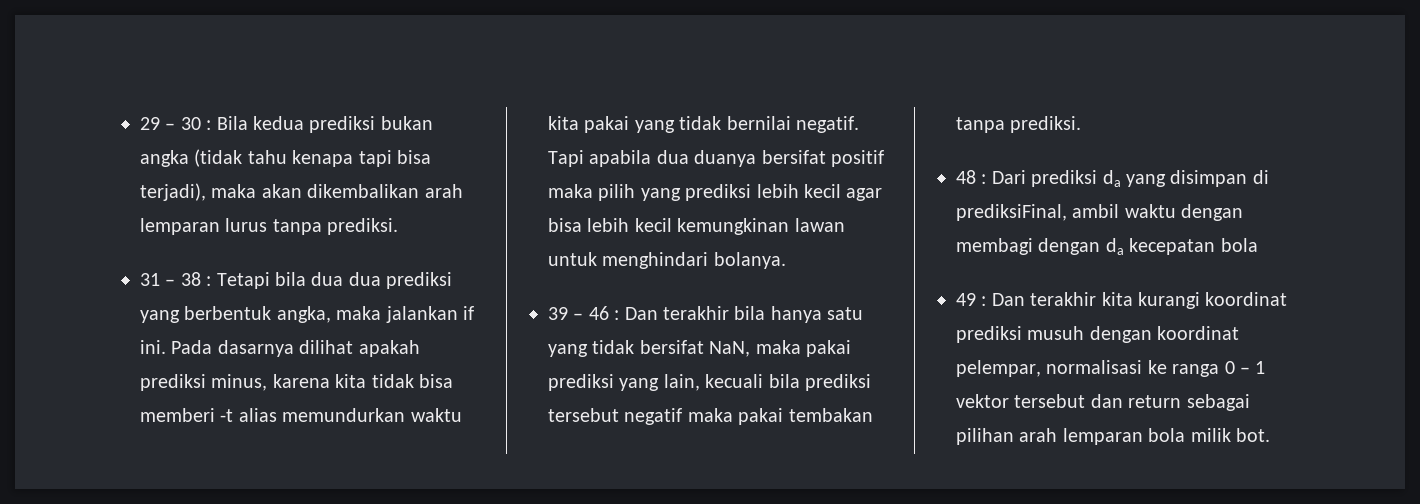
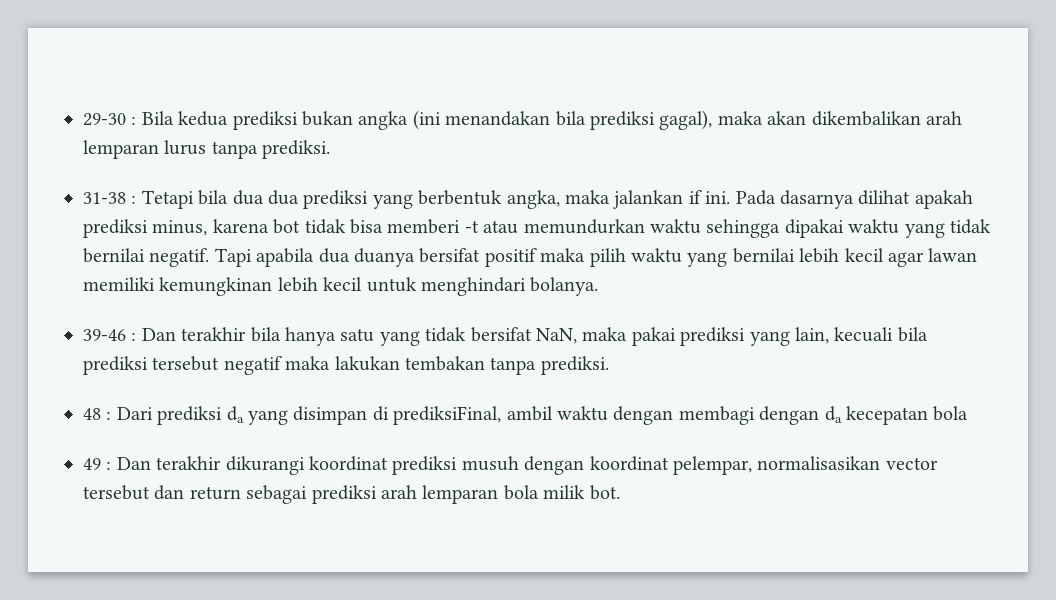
- 29 – 30 : Bila kedua prediksi bukan angka (tidak tahu kenapa tapi bisa terjadi), maka akan dikembalikan arah lemparan lurus tanpa prediksi.
+ 29-30 : Bila kedua prediksi bukan angka (ini menandakan bila prediksi gagal), maka akan dikembalikan arah lemparan lurus tanpa prediksi.
- 31 – 38 : Tetapi bila dua dua prediksi yang berbentuk angka, maka jalankan if ini.
+ 31-38 : Tetapi bila dua dua prediksi yang berbentuk angka, maka jalankan if ini.
- Pada dasarnya dilihat apakah prediksi minus, karena kita tidak bisa memberi -t alias memundurkan waktu kita pakai yang tidak bernilai negatif.
+ Pada dasarnya dilihat apakah prediksi minus, karena bot tidak bisa memberi -t atau memundurkan waktu sehingga dipakai waktu yang tidak bernilai negatif.
- Tapi apabila dua duanya bersifat positif maka pilih yang prediksi lebih kecil agar bisa lebih kecil kemungkinan lawan untuk menghindari bolanya.
+ Tapi apabila dua duanya bersifat positif maka pilih waktu yang bernilai lebih kecil agar lawan memiliki kemungkinan lebih kecil untuk menghindari bolanya.
- 39 – 46 : Dan terakhir bila hanya satu yang tidak bersifat NaN, maka pakai prediksi yang lain, kecuali bila prediksi tersebut negatif maka pakai tembakan tanpa prediksi.
+ 39-46 : Dan terakhir bila hanya satu yang tidak bersifat NaN, maka pakai prediksi yang lain, kecuali bila prediksi tersebut negatif maka lakukan tembakan tanpa prediksi.
- 49 : Dan terakhir kita kurangi koordinat prediksi musuh dengan koordinat pelempar, normalisasi ke ranga 0 – 1 vektor tersebut dan return sebagai pilihan arah lemparan bola milik bot.
+ 49 : Dan terakhir dikurangi koordinat prediksi musuh dengan koordinat pelempar, normalisasikan vector tersebut dan return sebagai prediksi arah lemparan bola milik bot.

